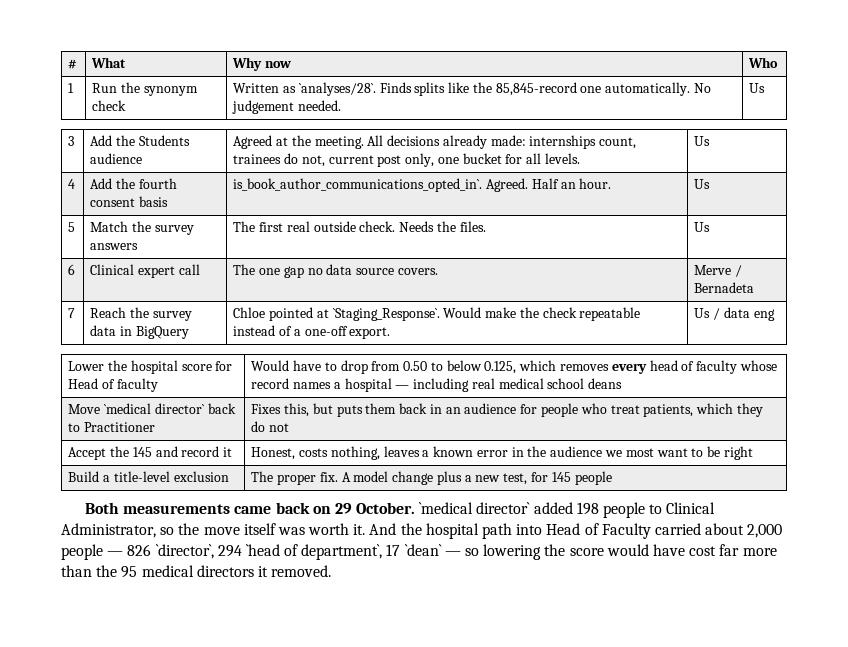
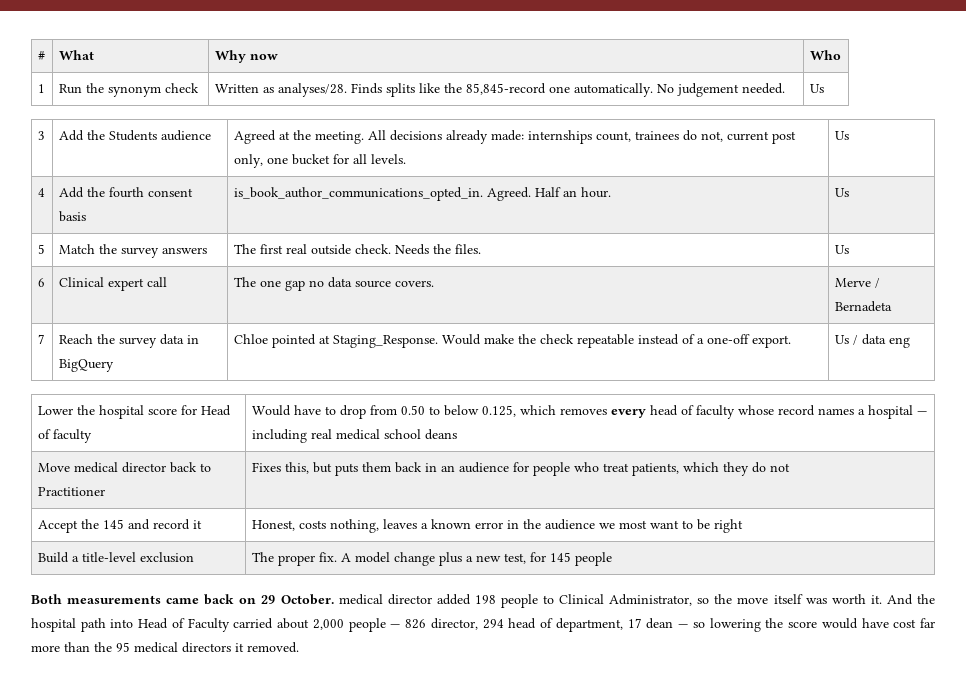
- 1 | Run the synonym check | Written as `analyses/28`. Finds splits like the 85,845-record one automatically. No judgement needed. | Us
+ 1 | Run the synonym check | Written as analyses/28. Finds splits like the 85,845-record one automatically. No judgement needed. | Us
- 4 | Add the fourth consent basis | is_book_author_communications_opted_in`. Agreed. Half an hour. | Us
+ 4 | Add the fourth consent basis | is_book_author_communications_opted_in. Agreed. Half an hour. | Us
- 7 | Reach the survey data in BigQuery | Chloe pointed at `Staging_Response`. Would make the check repeatable instead of a one-off export. | Us / data eng
+ 7 | Reach the survey data in BigQuery | Chloe pointed at Staging_Response. Would make the check repeatable instead of a one-off export. | Us / data eng
- Move `medical director` back to Practitioner | Fixes this, but puts them back in an audience for people who treat patients, which they do not
+ Move medical director back to Practitioner | Fixes this, but puts them back in an audience for people who treat patients, which they do not
- Both measurements came back on 29 October. `medical director` added 198 people to Clinical Administrator, so the move itself was worth it.
+ Both measurements came back on 29 October. medical director added 198 people to Clinical Administrator, so the move itself was worth it.
- And the hospital path into Head of Faculty carried about 2,000 people — 826 `director`, 294 `head of department`, 17 `dean` — so lowering the score would have cost far more than the 95 medical directors it removed.
+ And the hospital path into Head of Faculty carried about 2,000 people — 826 director, 294 head of department, 17 dean — so lowering the score would have cost far more than the 95 medical directors it removed.

